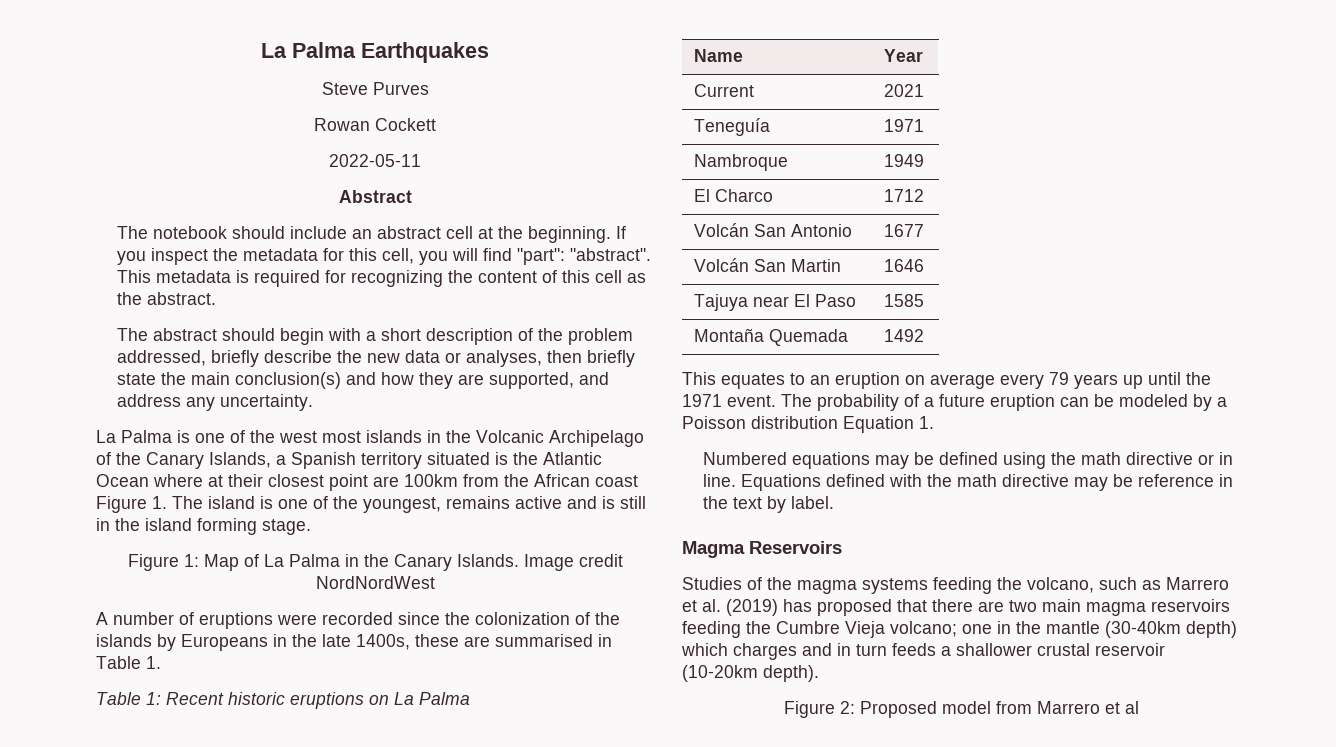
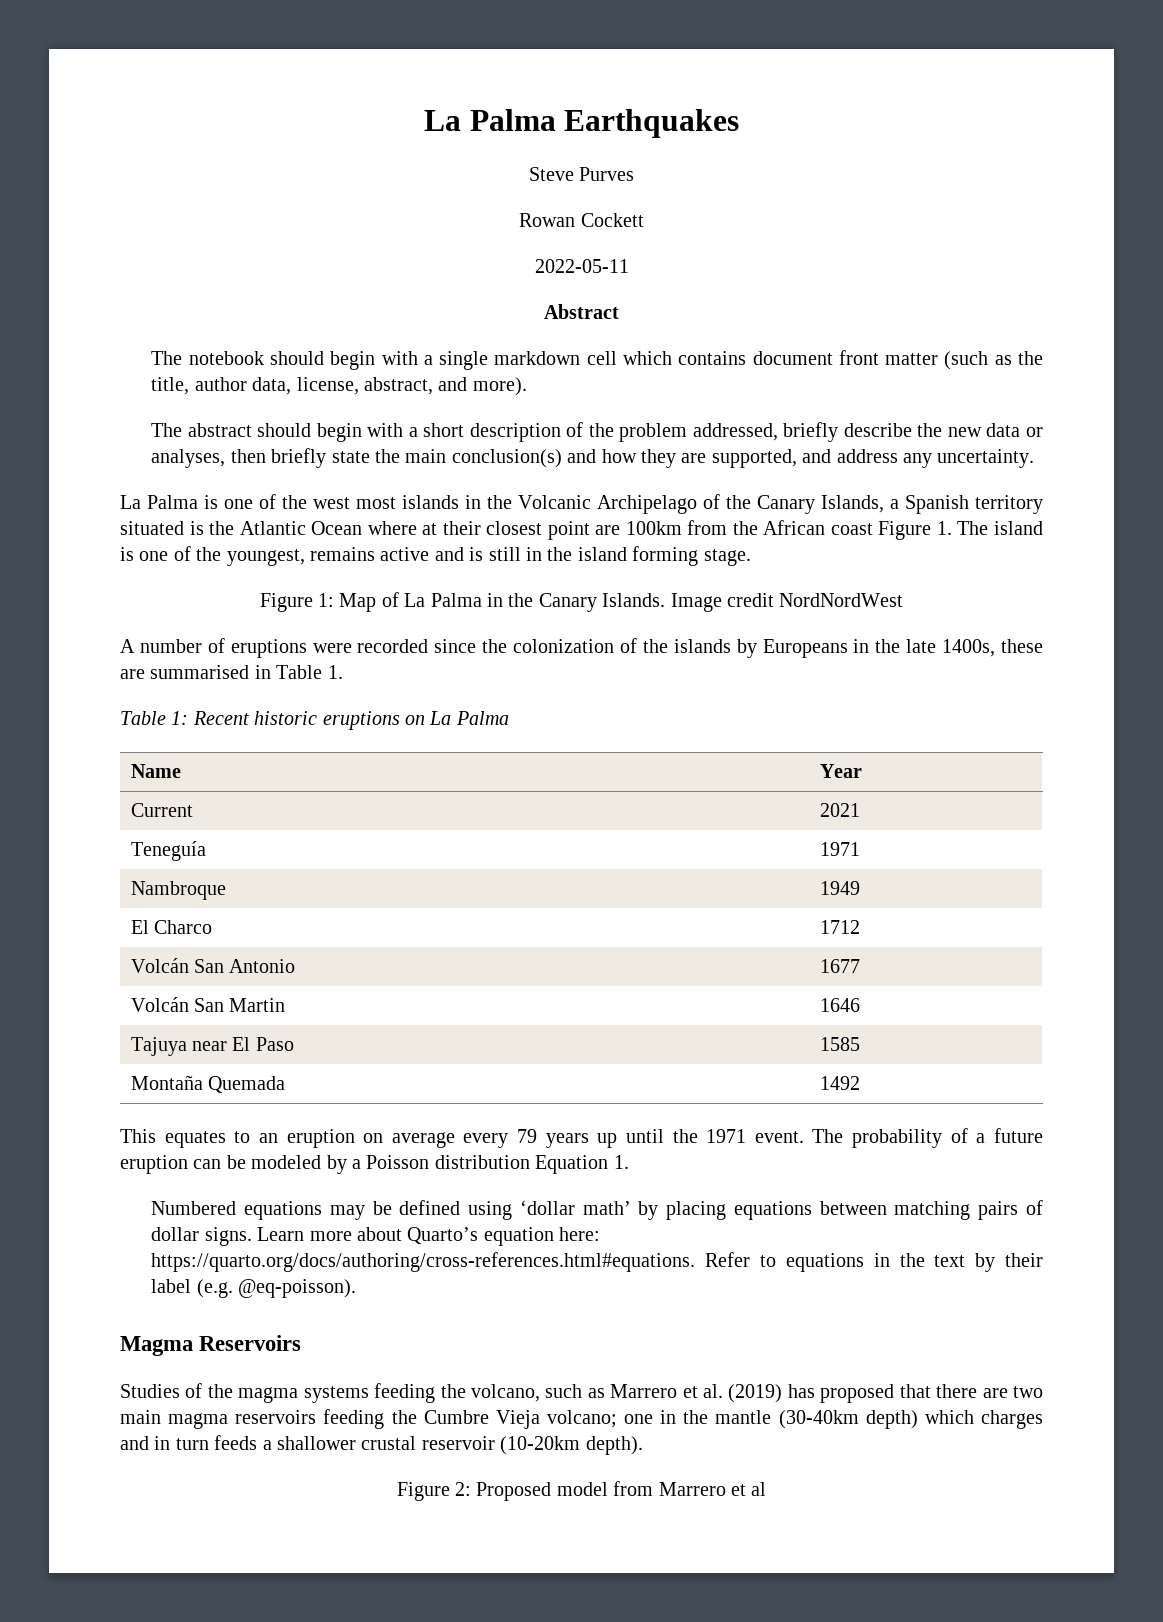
- The notebook should include an abstract cell at the beginning. If you inspect the metadata for this cell, you will find "part": "abstract". This metadata is required for recognizing the content of this cell as the abstract.
+ The notebook should begin with a single markdown cell which contains document front matter (such as the title, author data, license, abstract, and more).
- Numbered equations may be defined using the math directive or in line. Equations defined with the math directive may be reference in the text by label.
+ Numbered equations may be defined using ‘dollar math’ by placing equations between matching pairs of dollar signs. Learn more about Quarto’s equation here: https://quarto.org/docs/authoring/cross-references.html#equations. Refer to equations in the text by their label (e.g. @eq-poisson).

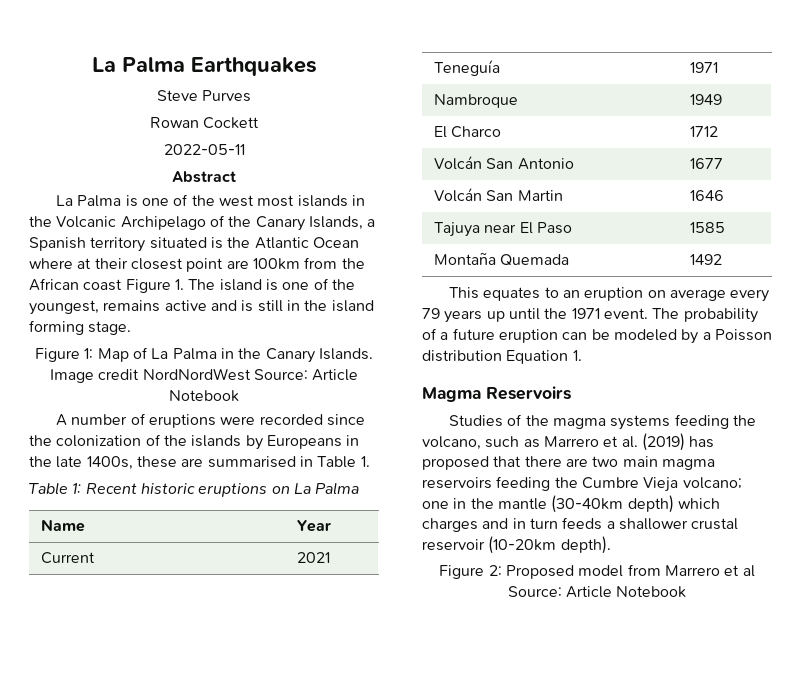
- The notebook should begin with a single markdown cell which contains document front matter (such as the title, author data, license, abstract, and more).
- The abstract should begin with a short description of the problem addressed, briefly describe the new data or analyses, then briefly state the main conclusion(s) and how they are supported, and address any uncertainty.
- Image credit NordNordWest
+ Image credit NordNordWest Source: Article Notebook
- Numbered equations may be defined using ‘dollar math’ by placing equations between matching pairs of dollar signs. Learn more about Quarto’s equation here: https://quarto.org/docs/authoring/cross-references.html#equations. Refer to equations in the text by their label (e.g. @eq-poisson).
- Figure 2: Proposed model from Marrero et al
+ Figure 2: Proposed model from Marrero et al Source: Article Notebook

